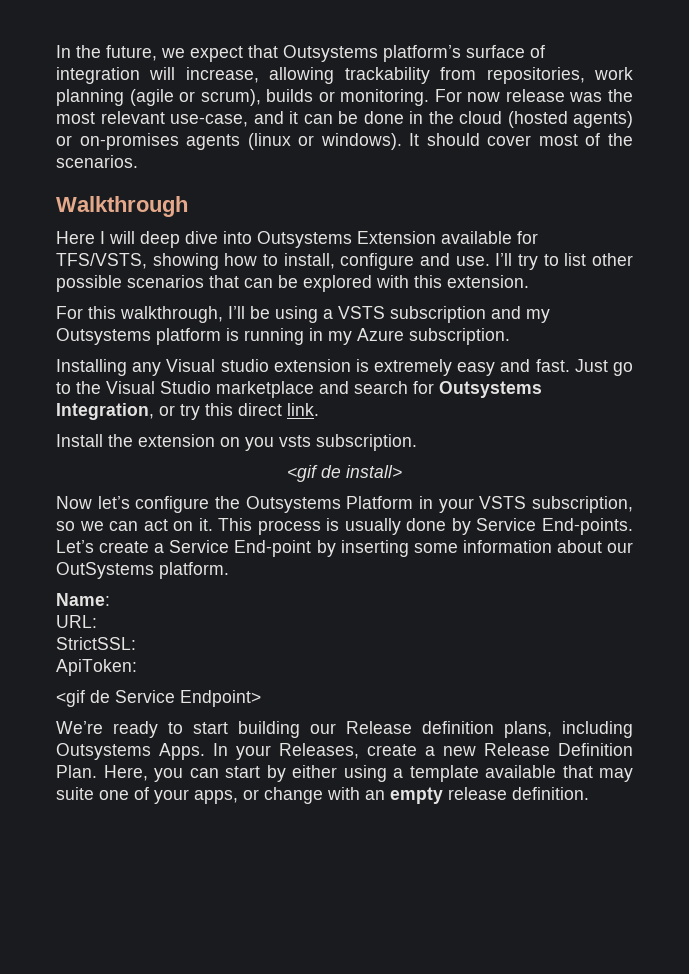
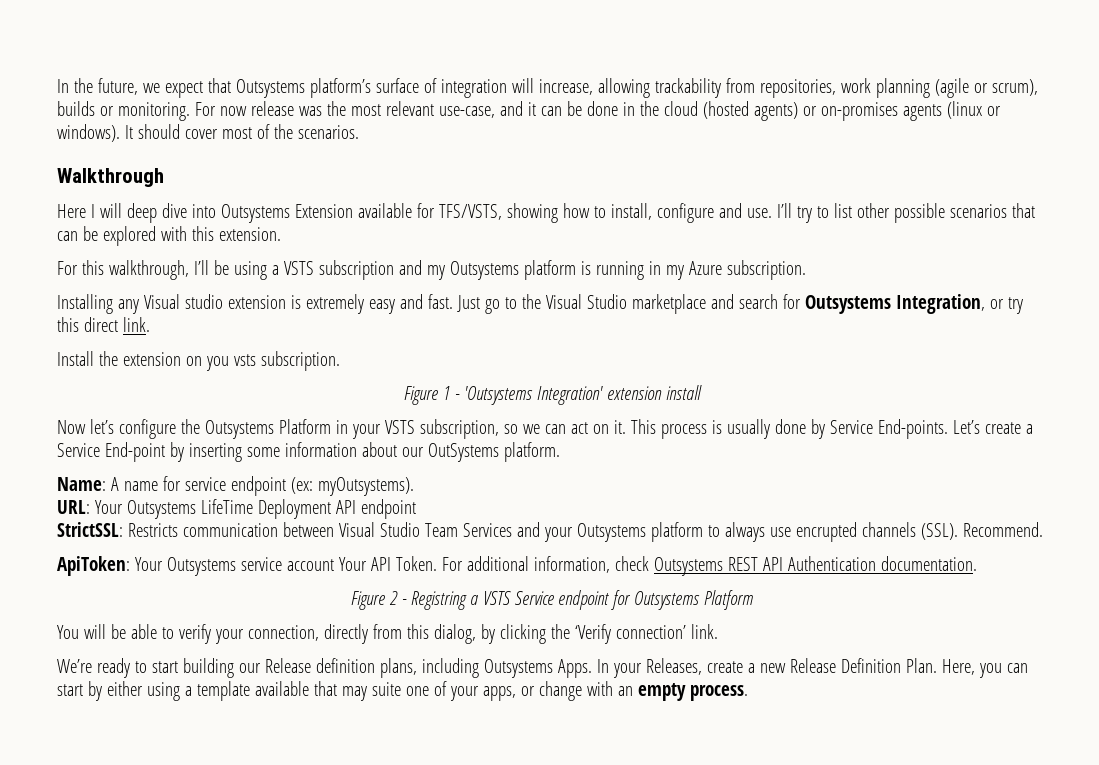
- <gif de install>
+ Figure 1 - 'Outsystems Integration' extension install
- Name:
- URL:
- StrictSSL:
- ApiToken:
- <gif de Service Endpoint>
+ Name: A name for service endpoint (ex: myOutsystems).
+ URL: Your Outsystems LifeTime Deployment API endpoint
+ StrictSSL: Restricts communication between Visual Studio Team Services and your Outsystems platform to always use encrupted channels (SSL). Recommend.
+ ApiToken: Your Outsystems service account Your API Token. For additional information, check Outsystems REST API Authentication documentation.
+ Figure 2 - Registring a VSTS Service endpoint for Outsystems Platform
+ You will be able to verify your connection, directly from this dialog, by clicking the ‘Verify connection’ link.
- Here, you can start by either using a template available that may suite one of your apps, or change with an empty release definition.
+ Here, you can start by either using a template available that may suite one of your apps, or change with an empty process.

